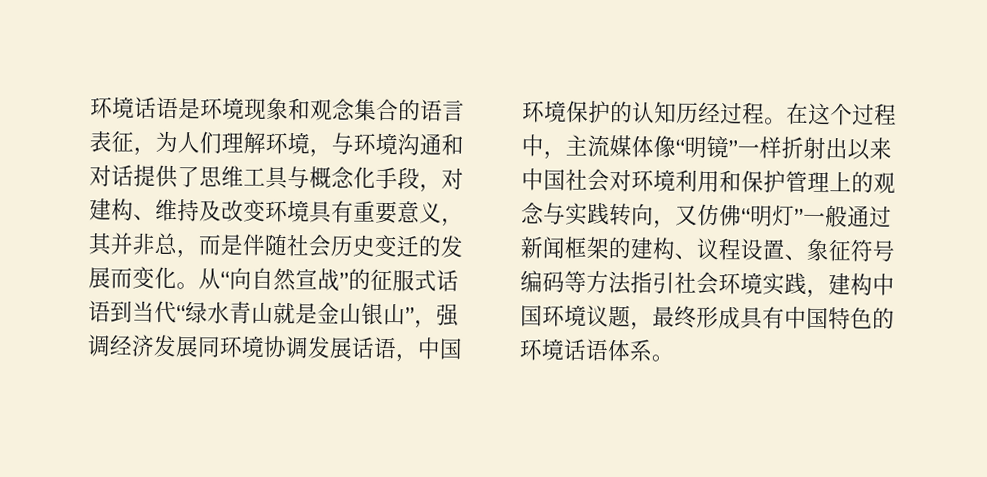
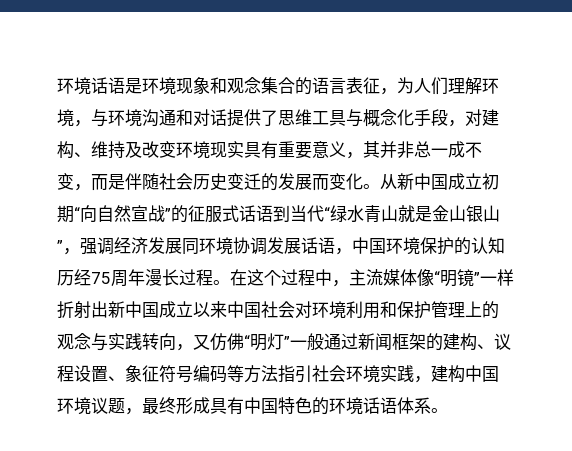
- 环境话语是环境现象和观念集合的语言表征，为人们理解环境，与环境沟通和对话提供了思维工具与概念化手段，对建构、维持及改变环境具有重要意义，其并非总，而是伴随社会历史变迁的发展而变化。
+ 环境话语是环境现象和观念集合的语言表征，为人们理解环境，与环境沟通和对话提供了思维工具与概念化手段，对建构、维持及改变环境现实具有重要意义，其并非总一成不变，而是伴随社会历史变迁的发展而变化。
- 从“向自然宣战”的征服式话语到当代“绿水青山就是金山银山”，强调经济发展同环境协调发展话语，中国环境保护的认知历经过程。
+ 从新中国成立初期“向自然宣战”的征服式话语到当代“绿水青山就是金山银山”，强调经济发展同环境协调发展话语，中国环境保护的认知历经75周年漫长过程。
- 在这个过程中，主流媒体像“明镜”一样折射出以来中国社会对环境利用和保护管理上的观念与实践转向，又仿佛“明灯”一般通过新闻框架的建构、议程设置、象征符号编码等方法指引社会环境实践，建构中国环境议题，最终形成具有中国特色的环境话语体系。
+ 在这个过程中，主流媒体像“明镜”一样折射出新中国成立以来中国社会对环境利用和保护管理上的观念与实践转向，又仿佛“明灯”一般通过新闻框架的建构、议程设置、象征符号编码等方法指引社会环境实践，建构中国环境议题，最终形成具有中国特色的环境话语体系。

